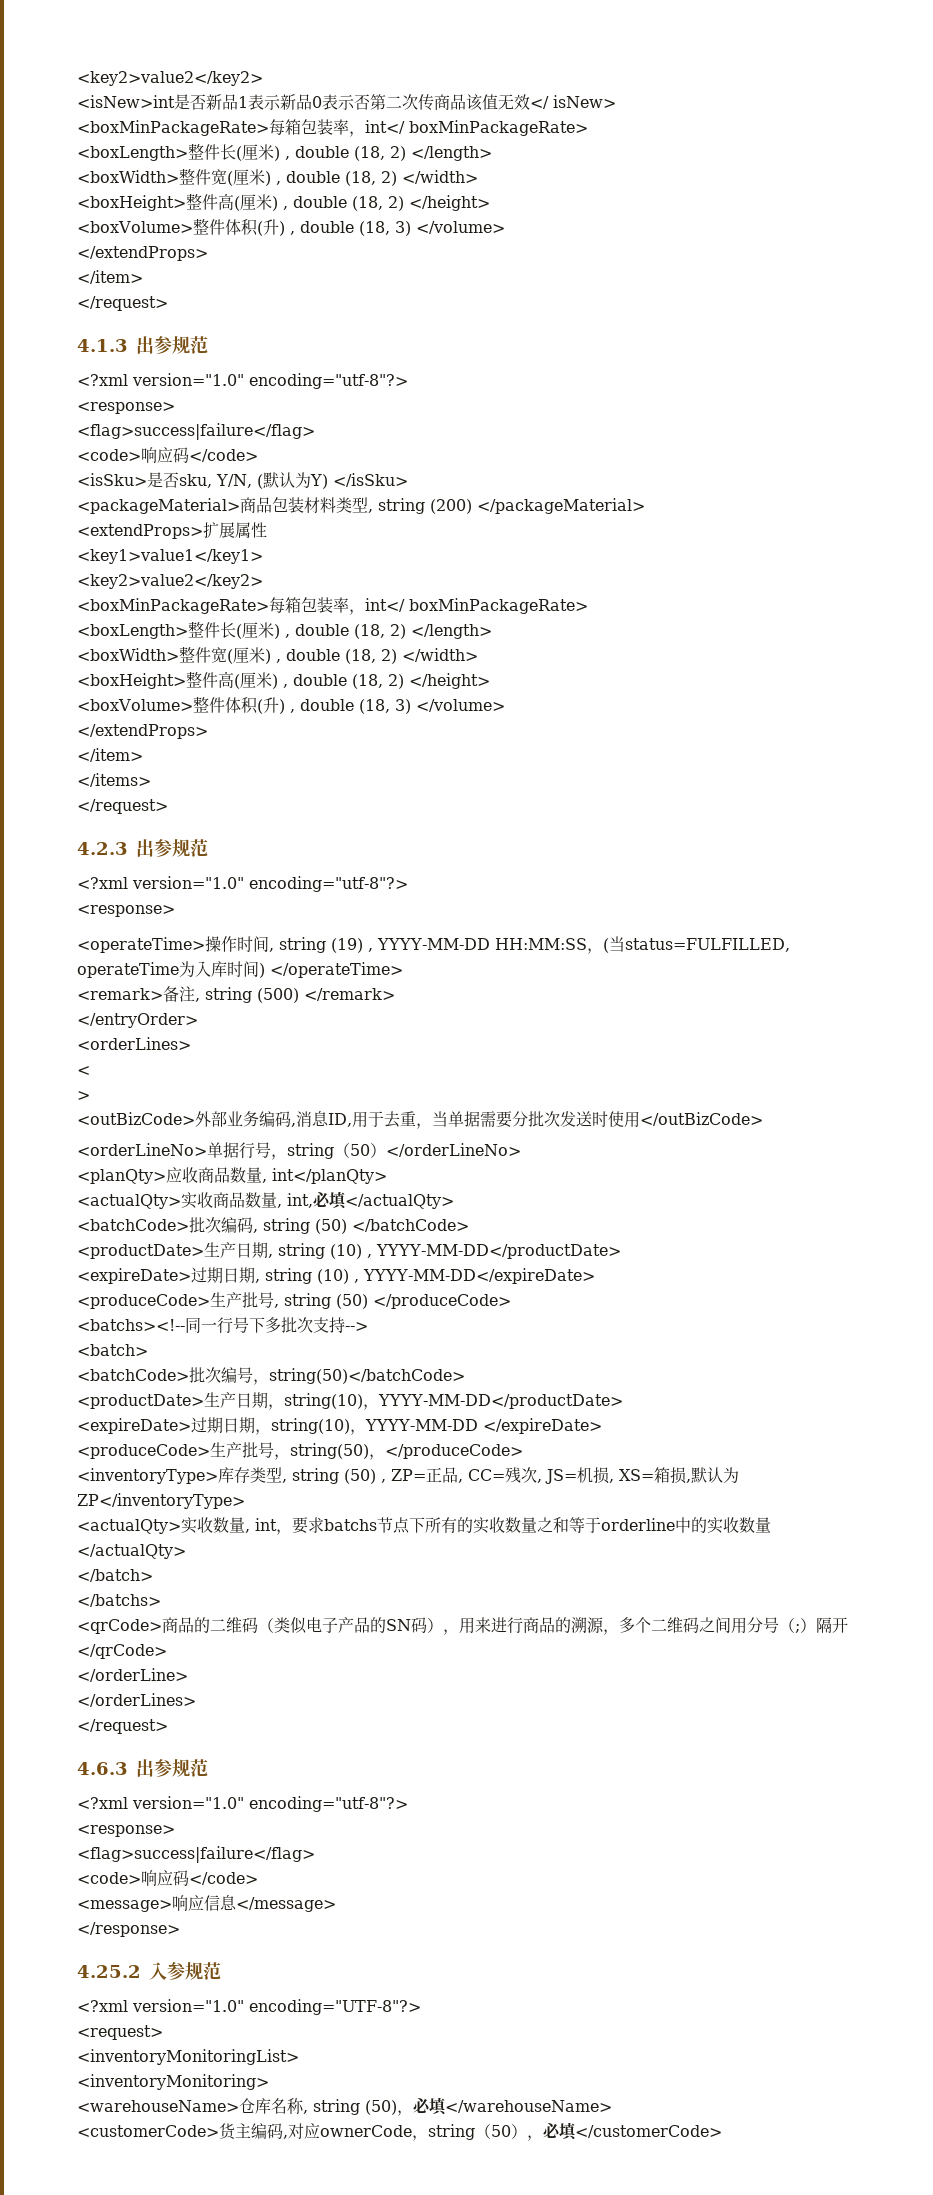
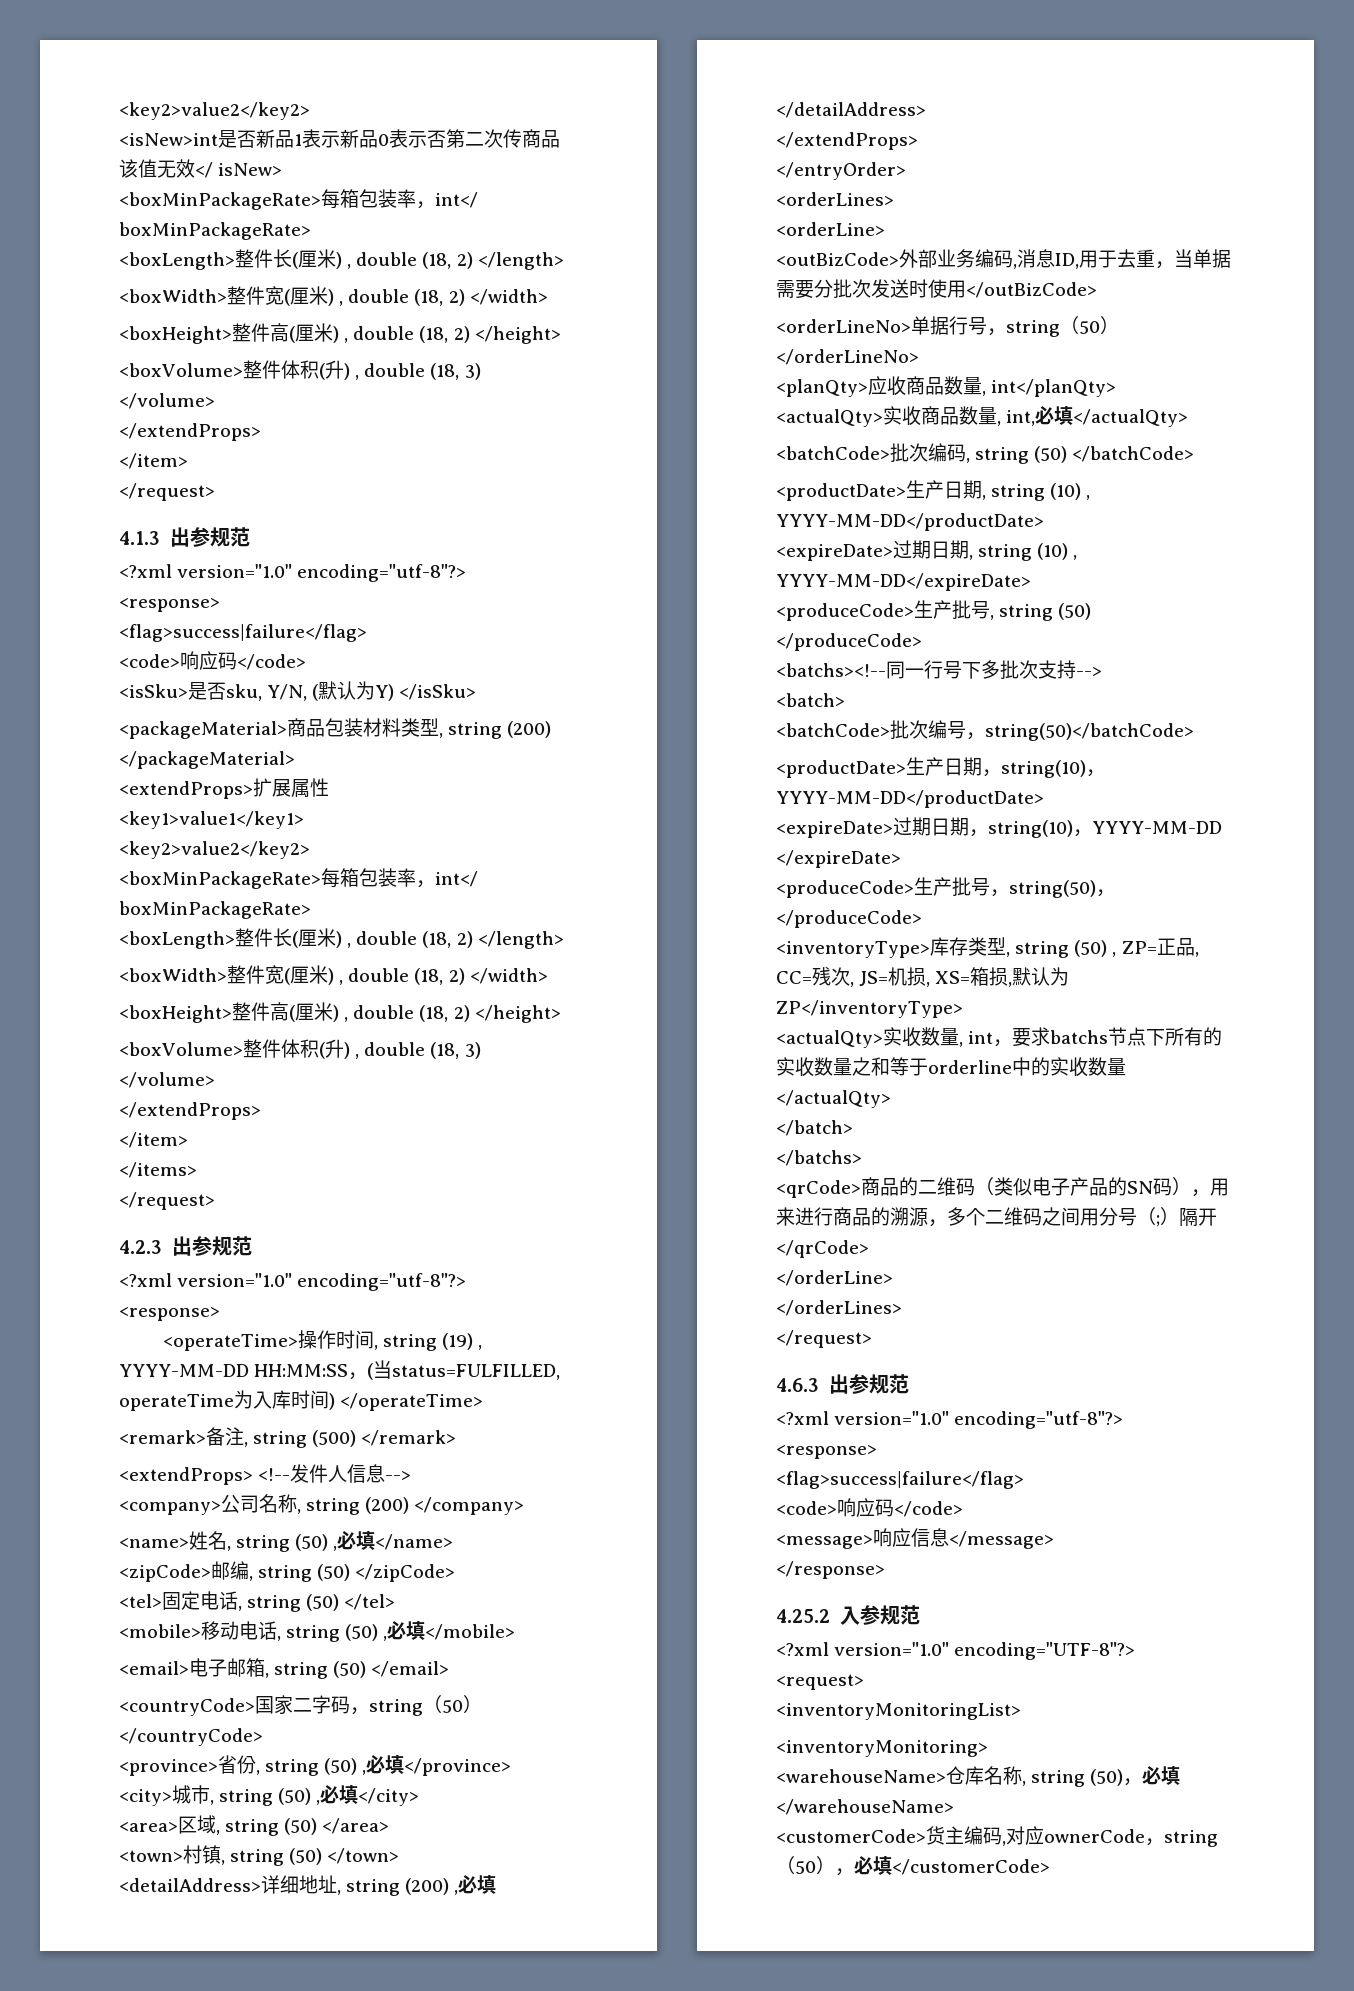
+ <extendProps> <!--发件人信息-->
+ <company>公司名称, string (200) </company>
+ <name>姓名, string (50) ,必填</name>
+ <zipCode>邮编, string (50) </zipCode>
+ <tel>固定电话, string (50) </tel>
+ <mobile>移动电话, string (50) ,必填</mobile>
+ <email>电子邮箱, string (50) </email>
+ <countryCode>国家二字码，string（50）</countryCode>
+ <province>省份, string (50) ,必填</province>
+ <city>城市, string (50) ,必填</city>
+ <area>区域, string (50) </area>
+ <town>村镇, string (50) </town>
+ <detailAddress>详细地址, string (200) ,必填</detailAddress>
+ </extendProps>
- <
- >
+ <orderLine>

